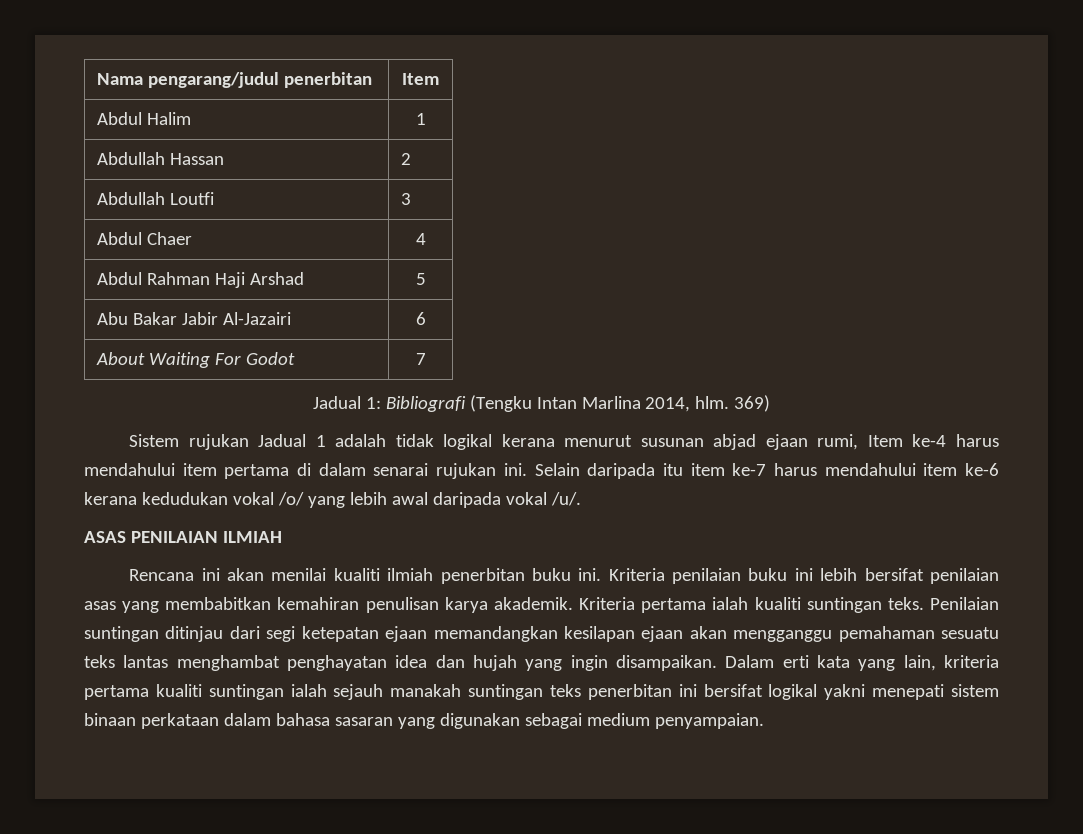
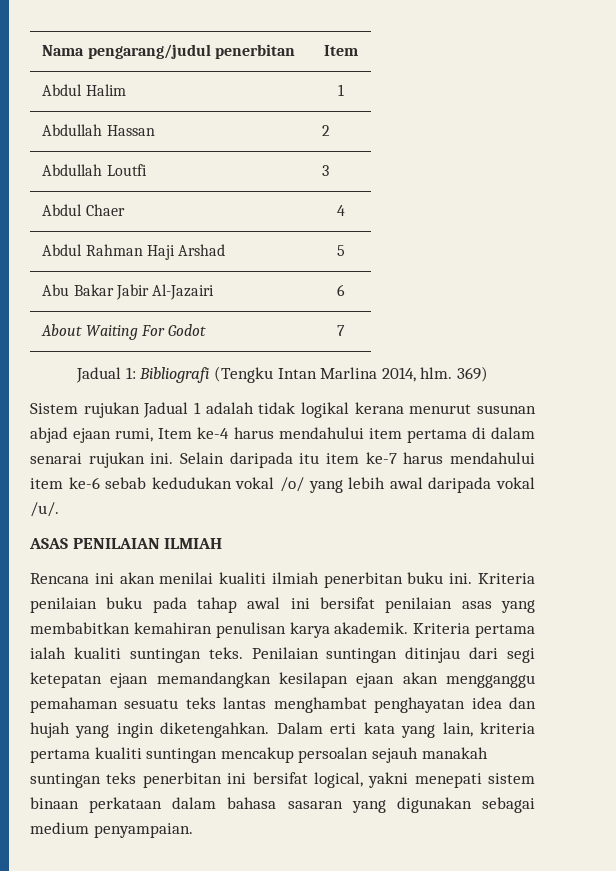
- Selain daripada itu item ke-7 harus mendahului item ke-6 kerana kedudukan vokal /o/ yang lebih awal daripada vokal /u/.
+ Selain daripada itu item ke-7 harus mendahului item ke-6 sebab kedudukan vokal /o/ yang lebih awal daripada vokal /u/.
- Kriteria penilaian buku ini lebih bersifat penilaian asas yang membabitkan kemahiran penulisan karya akademik.
+ Kriteria penilaian buku pada tahap awal ini bersifat penilaian asas yang membabitkan kemahiran penulisan karya akademik.
- Penilaian suntingan ditinjau dari segi ketepatan ejaan memandangkan kesilapan ejaan akan mengganggu pemahaman sesuatu teks lantas menghambat penghayatan idea dan hujah yang ingin disampaikan.
+ Penilaian suntingan ditinjau dari segi ketepatan ejaan memandangkan kesilapan ejaan akan mengganggu pemahaman sesuatu teks lantas menghambat penghayatan idea dan hujah yang ingin diketengahkan.
- Dalam erti kata yang lain, kriteria pertama kualiti suntingan ialah sejauh manakah suntingan teks penerbitan ini bersifat logikal yakni menepati sistem binaan perkataan dalam bahasa sasaran yang digunakan sebagai medium penyampaian.
+ Dalam erti kata yang lain, kriteria pertama kualiti suntingan mencakup persoalan sejauh manakah suntingan teks penerbitan ini bersifat logical, yakni menepati sistem binaan perkataan dalam bahasa sasaran yang digunakan sebagai medium penyampaian.

